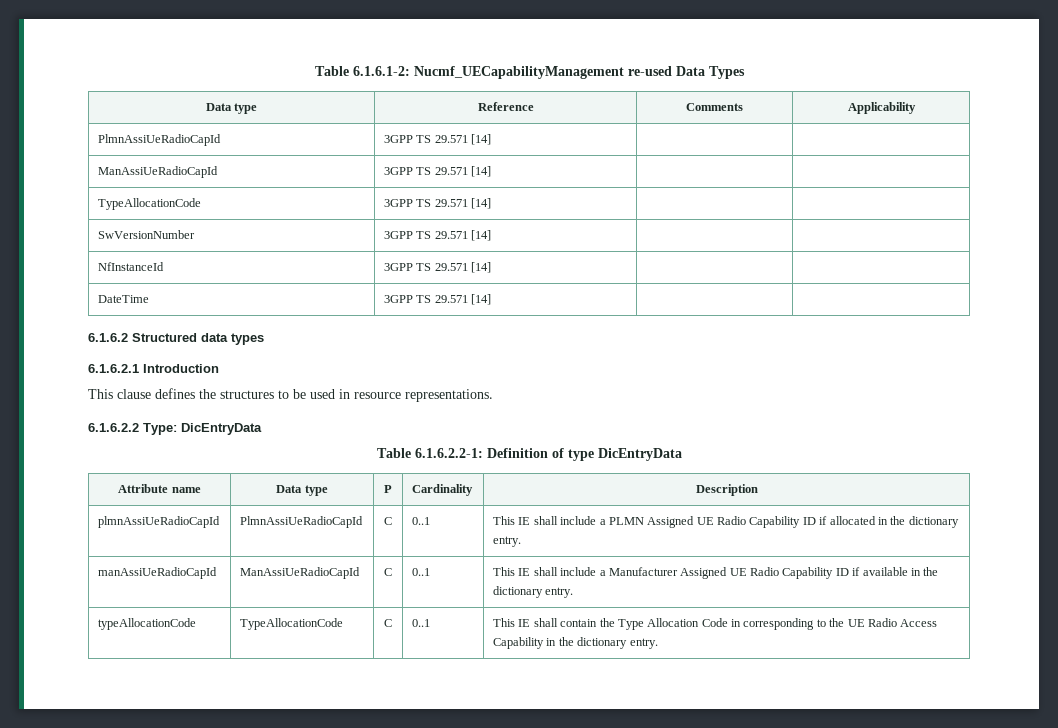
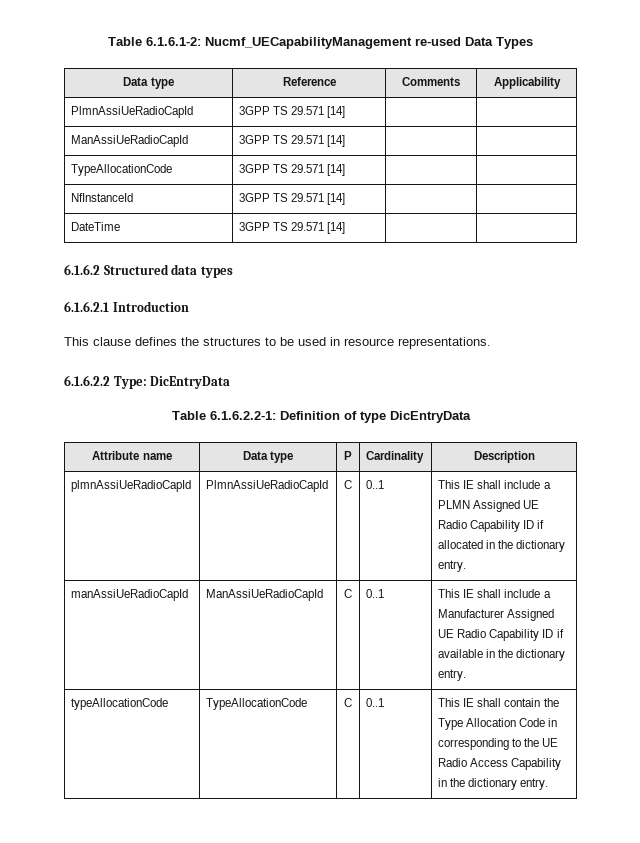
- SwVersionNumber | 3GPP TS 29.571 [14] | |

